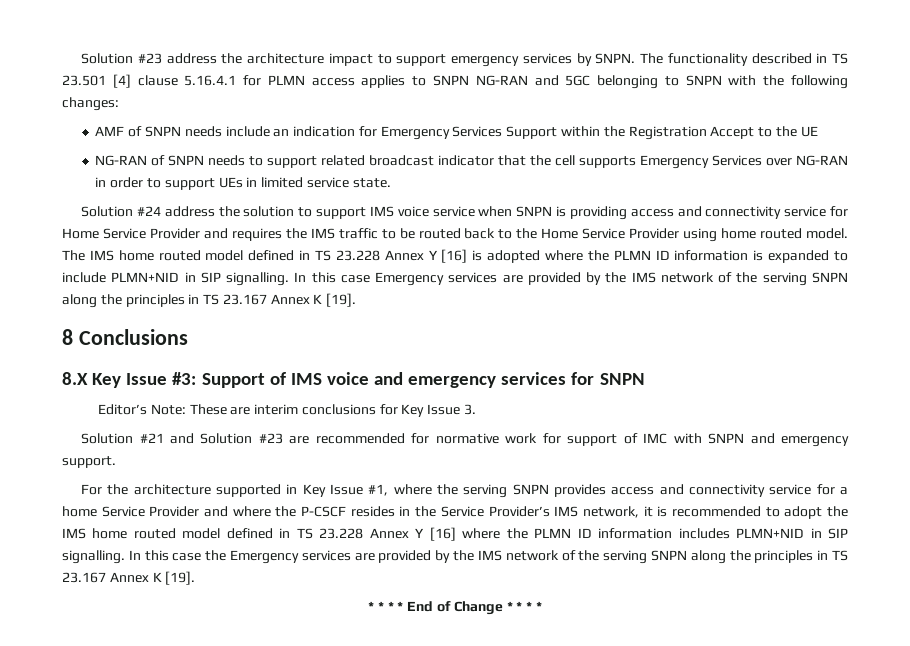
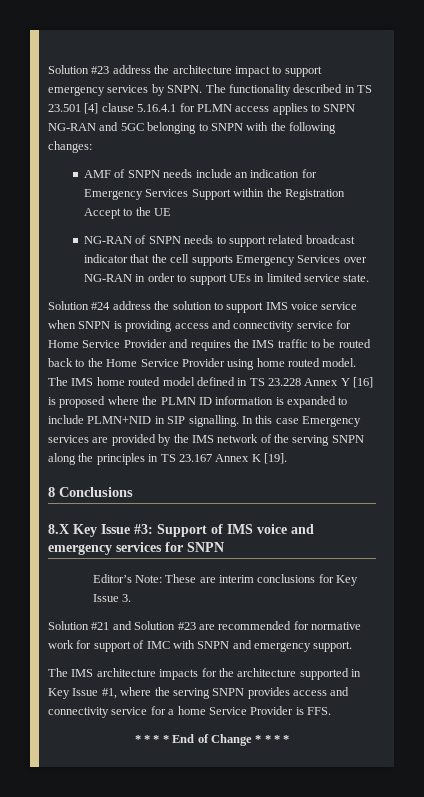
- The IMS home routed model defined in TS 23.228 Annex Y [16] is adopted where the PLMN ID information is expanded to include PLMN+NID in SIP signalling.
+ The IMS home routed model defined in TS 23.228 Annex Y [16] is proposed where the PLMN ID information is expanded to include PLMN+NID in SIP signalling.
- For the architecture supported in Key Issue #1, where the serving SNPN provides access and connectivity service for a home Service Provider and where the P-CSCF resides in the Service Provider’s IMS network, it is recommended to adopt the IMS home routed model defined in TS 23.228 Annex Y [16] where the PLMN ID information includes PLMN+NID in SIP signalling. In this case the Emergency services are provided by the IMS network of the serving SNPN along the principles in TS 23.167 Annex K [19].
+ The IMS architecture impacts for the architecture supported in Key Issue #1, where the serving SNPN provides access and connectivity service for a home Service Provider is FFS.

